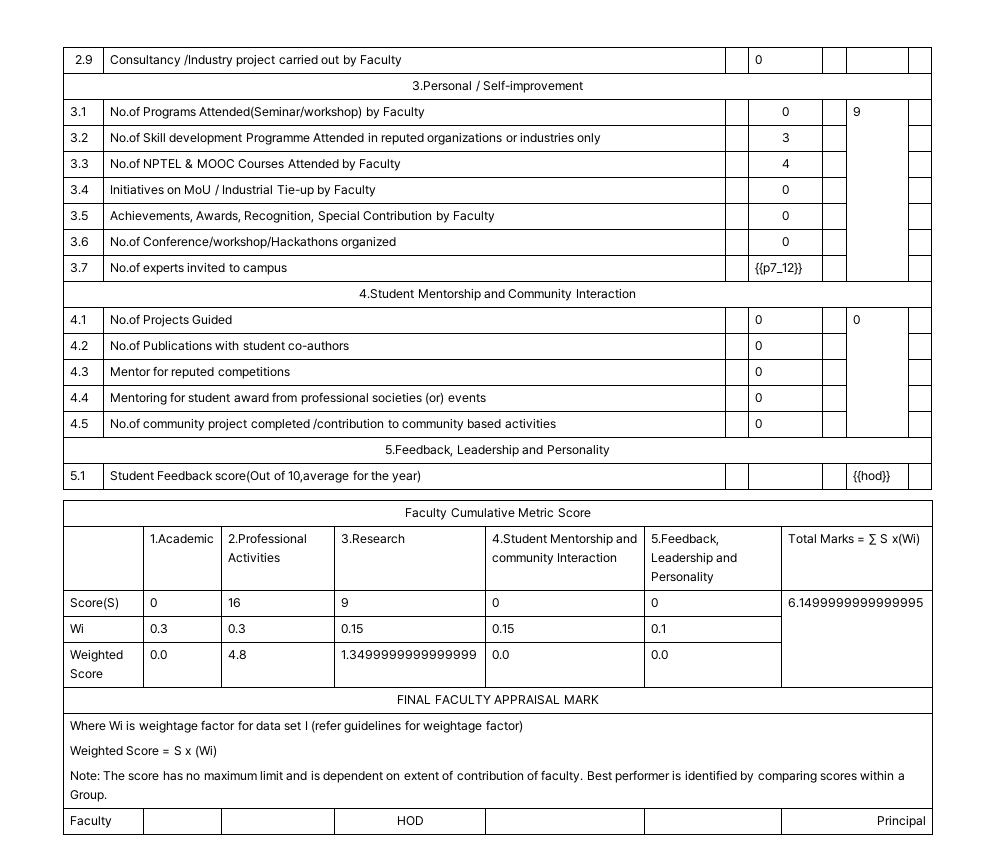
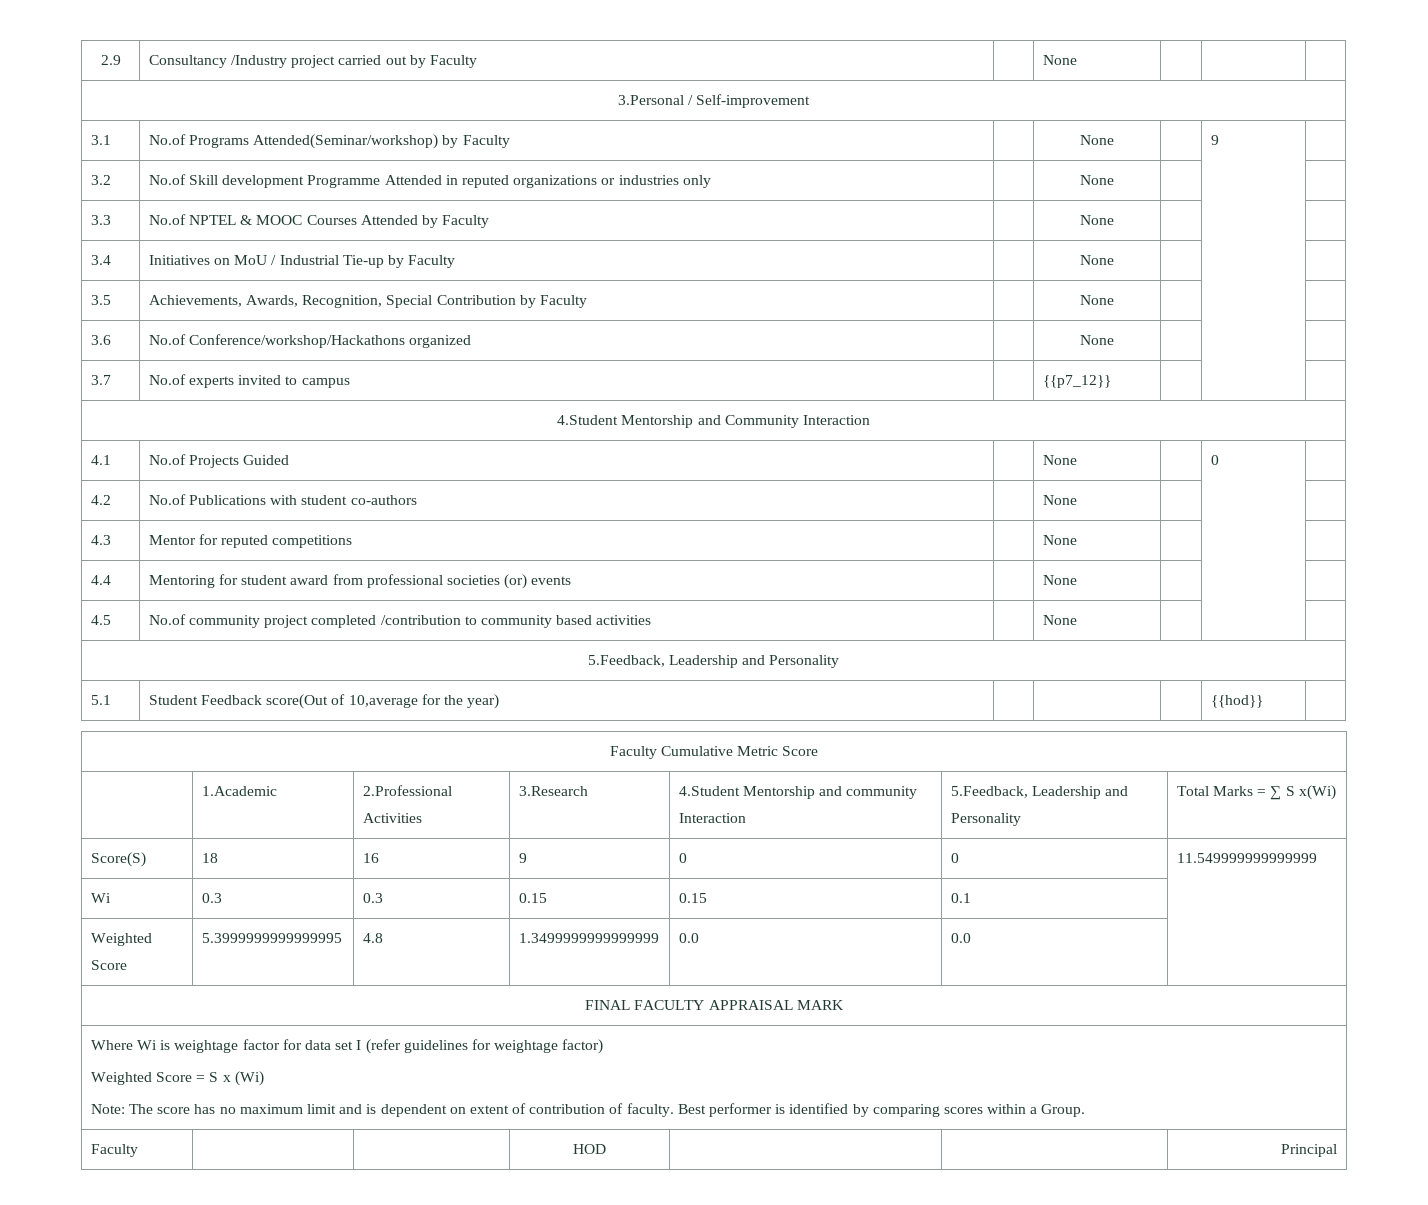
- 2.9 | Consultancy /Industry project carried out by Faculty | | 0 | | |
+ 2.9 | Consultancy /Industry project carried out by Faculty | | None | | |
- 3.1 | No.of Programs Attended(Seminar/workshop) by Faculty | | 0 | | 9 |
+ 3.1 | No.of Programs Attended(Seminar/workshop) by Faculty | | None | | 9 |
- 3.2 | No.of Skill development Programme Attended in reputed organizations or industries only | | 3 | | |
+ 3.2 | No.of Skill development Programme Attended in reputed organizations or industries only | | None | | |
- 3.3 | No.of NPTEL & MOOC Courses Attended by Faculty | | 4 | | |
+ 3.3 | No.of NPTEL & MOOC Courses Attended by Faculty | | None | | |
- 3.4 | Initiatives on MoU / Industrial Tie-up by Faculty | | 0 | | |
+ 3.4 | Initiatives on MoU / Industrial Tie-up by Faculty | | None | | |
- 3.5 | Achievements, Awards, Recognition, Special Contribution by Faculty | | 0 | | |
+ 3.5 | Achievements, Awards, Recognition, Special Contribution by Faculty | | None | | |
- 3.6 | No.of Conference/workshop/Hackathons organized | | 0 | | |
+ 3.6 | No.of Conference/workshop/Hackathons organized | | None | | |
- 4.1 | No.of Projects Guided | | 0 | | 0 |
+ 4.1 | No.of Projects Guided | | None | | 0 |
- 4.2 | No.of Publications with student co-authors | | 0 | | |
+ 4.2 | No.of Publications with student co-authors | | None | | |
- 4.3 | Mentor for reputed competitions | | 0 | | |
+ 4.3 | Mentor for reputed competitions | | None | | |
- 4.4 | Mentoring for student award from professional societies (or) events | | 0 | | |
+ 4.4 | Mentoring for student award from professional societies (or) events | | None | | |
- 4.5 | No.of community project completed /contribution to community based activities | | 0 | | |
+ 4.5 | No.of community project completed /contribution to community based activities | | None | | |
- Score(S) | 0 | 16 | 9 | 0 | 0 | 6.1499999999999995
+ Score(S) | 18 | 16 | 9 | 0 | 0 | 11.549999999999999
- Weighted Score | 0.0 | 4.8 | 1.3499999999999999 | 0.0 | 0.0 |
+ Weighted Score | 5.3999999999999995 | 4.8 | 1.3499999999999999 | 0.0 | 0.0 |

